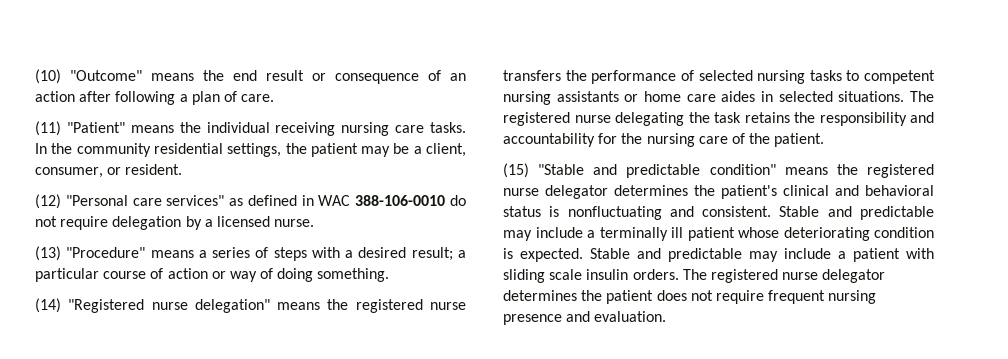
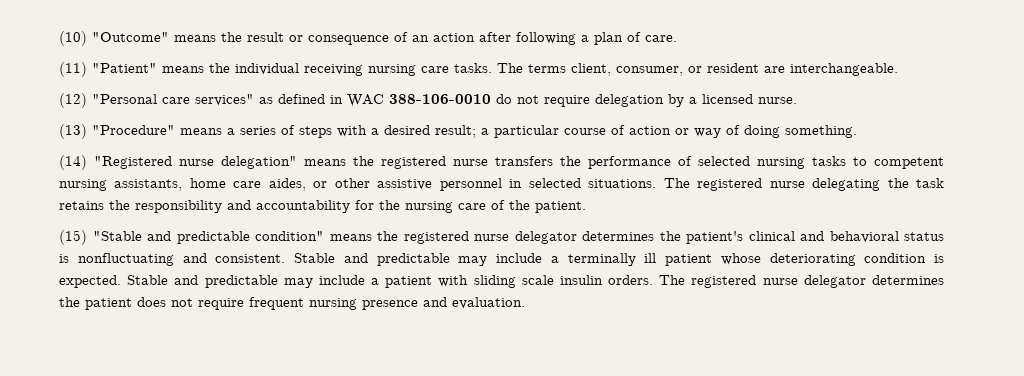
- (10) "Outcome" means the end result or consequence of an action after following a plan of care.
+ (10) "Outcome" means the result or consequence of an action after following a plan of care.
- In the community residential settings, the patient may be a client, consumer, or resident.
+ The terms client, consumer, or resident are interchangeable.
- (14) "Registered nurse delegation" means the registered nurse transfers the performance of selected nursing tasks to competent nursing assistants or home care aides in selected situations.
+ (14) "Registered nurse delegation" means the registered nurse transfers the performance of selected nursing tasks to competent nursing assistants, home care aides, or other assistive personnel in selected situations.

